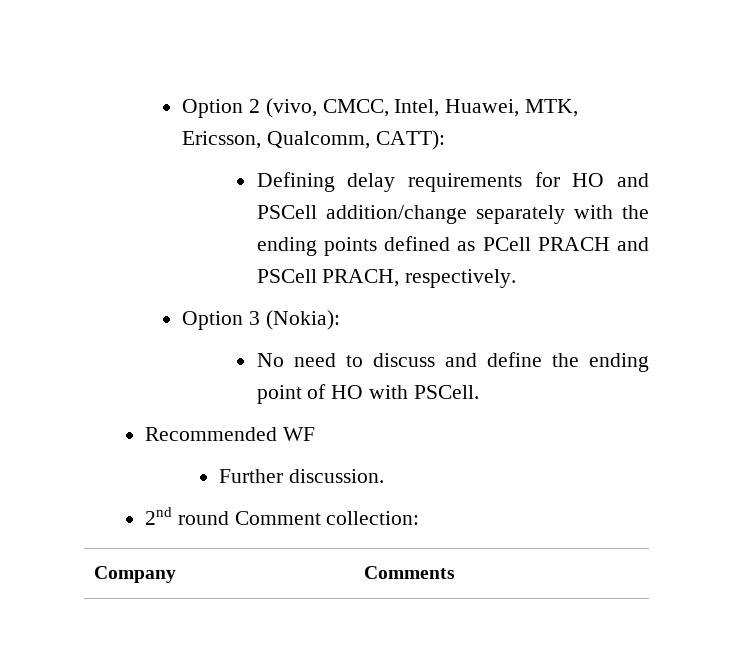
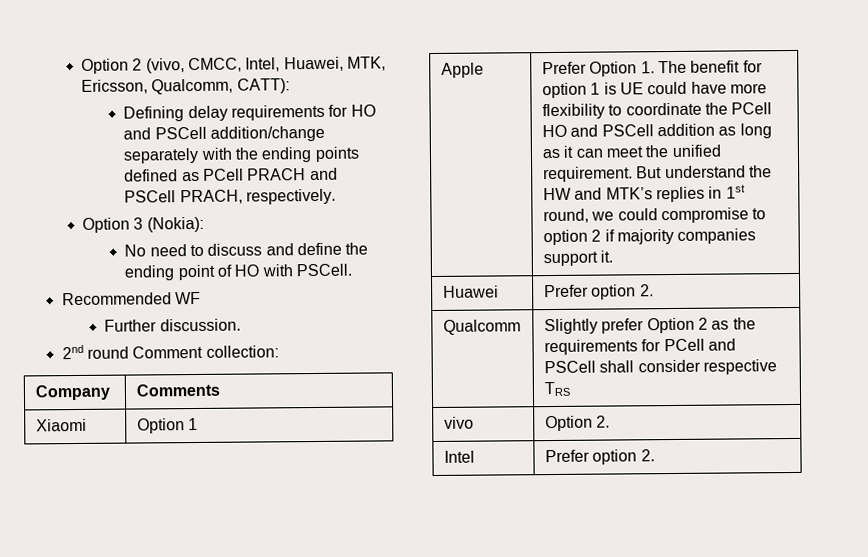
+ Xiaomi | Option 1
+ Apple | Prefer Option 1. The benefit for option 1 is UE could have more flexibility to coordinate the PCell HO and PSCell addition as long as it can meet the unified requirement. But understand the HW and MTK’s replies in 1st round, we could compromise to option 2 if majority companies support it.
+ Huawei | Prefer option 2.
+ Qualcomm | Slightly prefer Option 2 as the requirements for PCell and PSCell shall consider respective TRS
+ vivo | Option 2.
+ Intel | Prefer option 2.

